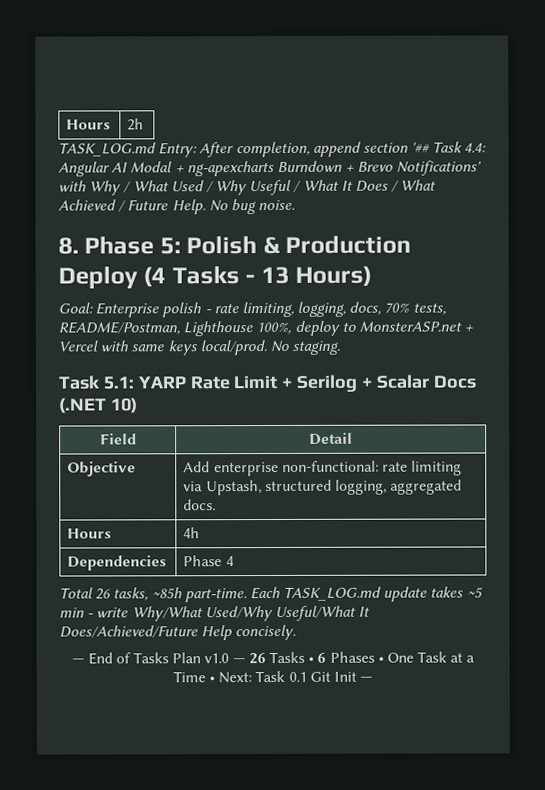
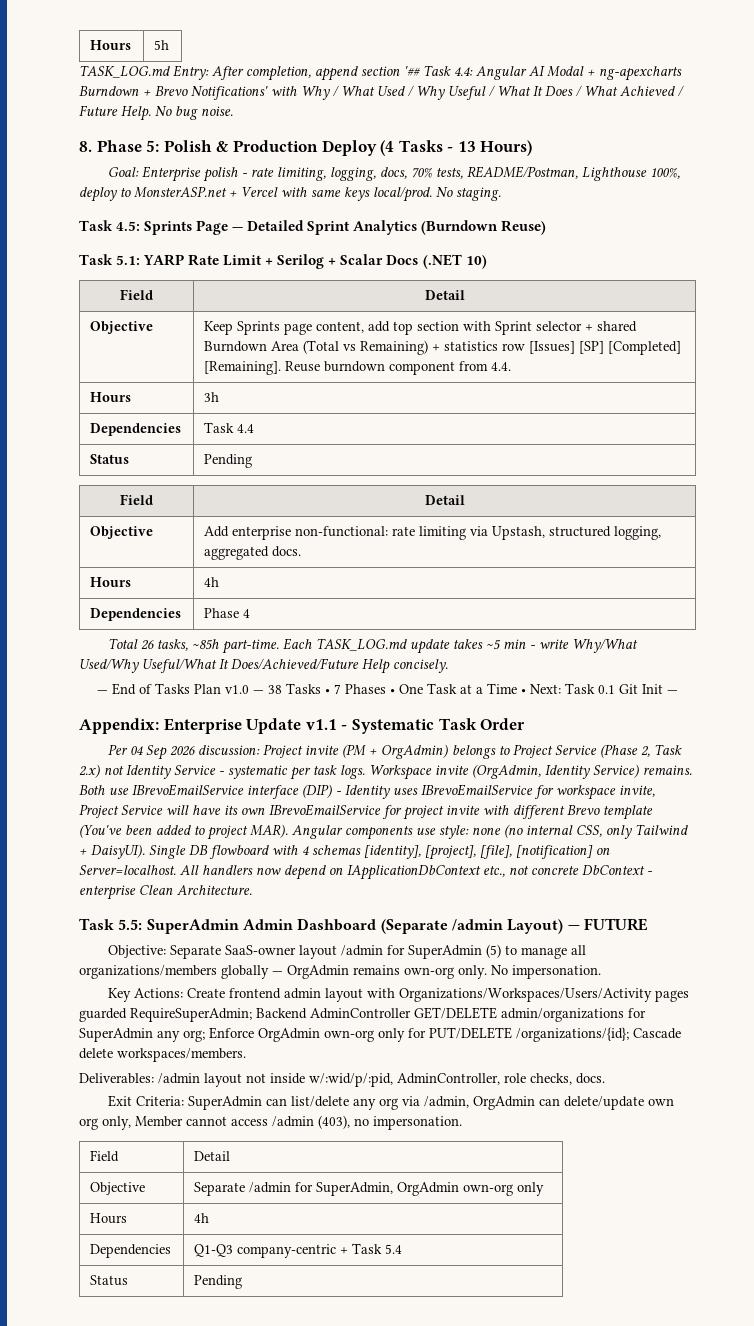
- Hours | 2h
+ Hours | 5h
+ Task 4.5: Sprints Page — Detailed Sprint Analytics (Burndown Reuse)
+ Objective | Keep Sprints page content, add top section with Sprint selector + shared Burndown Area (Total vs Remaining) + statistics row [Issues] [SP] [Completed] [Remaining]. Reuse burndown component from 4.4.
+ Hours | 3h
+ Dependencies | Task 4.4
+ Status | Pending
+ Field | Detail
- — End of Tasks Plan v1.0 — 26 Tasks • 6 Phases • One Task at a Time • Next: Task 0.1 Git Init —
+ — End of Tasks Plan v1.0 — 38 Tasks • 7 Phases • One Task at a Time • Next: Task 0.1 Git Init —
+ Appendix: Enterprise Update v1.1 - Systematic Task Order
+ Per 04 Sep 2026 discussion: Project invite (PM + OrgAdmin) belongs to Project Service (Phase 2, Task 2.x) not Identity Service - systematic per task logs. Workspace invite (OrgAdmin, Identity Service) remains. Both use IBrevoEmailService interface (DIP) - Identity uses IBrevoEmailService for workspace invite, Project Service will have its own IBrevoEmailService for project invite with different Brevo template (You've been added to project MAR). Angular components use style: none (no internal CSS, only Tailwind + DaisyUI). Single DB flowboard with 4 schemas [identity], [project], [file], [notification] on Server=localhost. All handlers now depend on IApplicationDbContext etc., not concrete DbContext - enterprise Clean Architecture.
+ Task 5.5: SuperAdmin Admin Dashboard (Separate /admin Layout) — FUTURE
+ Objective: Separate SaaS-owner layout /admin for SuperAdmin (5) to manage all organizations/members globally — OrgAdmin remains own-org only. No impersonation.
+ Key Actions: Create frontend admin layout with Organizations/Workspaces/Users/Activity pages guarded RequireSuperAdmin; Backend AdminController GET/DELETE admin/organizations for SuperAdmin any org; Enforce OrgAdmin own-org only for PUT/DELETE /organizations/{id}; Cascade delete workspaces/members.
+ Deliverables: /admin layout not inside w/:wid/p/:pid, AdminController, role checks, docs.
+ Exit Criteria: SuperAdmin can list/delete any org via /admin, OrgAdmin can delete/update own org only, Member cannot access /admin (403), no impersonation.
+ Field | Detail
+ Objective | Separate /admin for SuperAdmin, OrgAdmin own-org only
+ Hours | 4h
+ Dependencies | Q1-Q3 company-centric + Task 5.4
+ Status | Pending

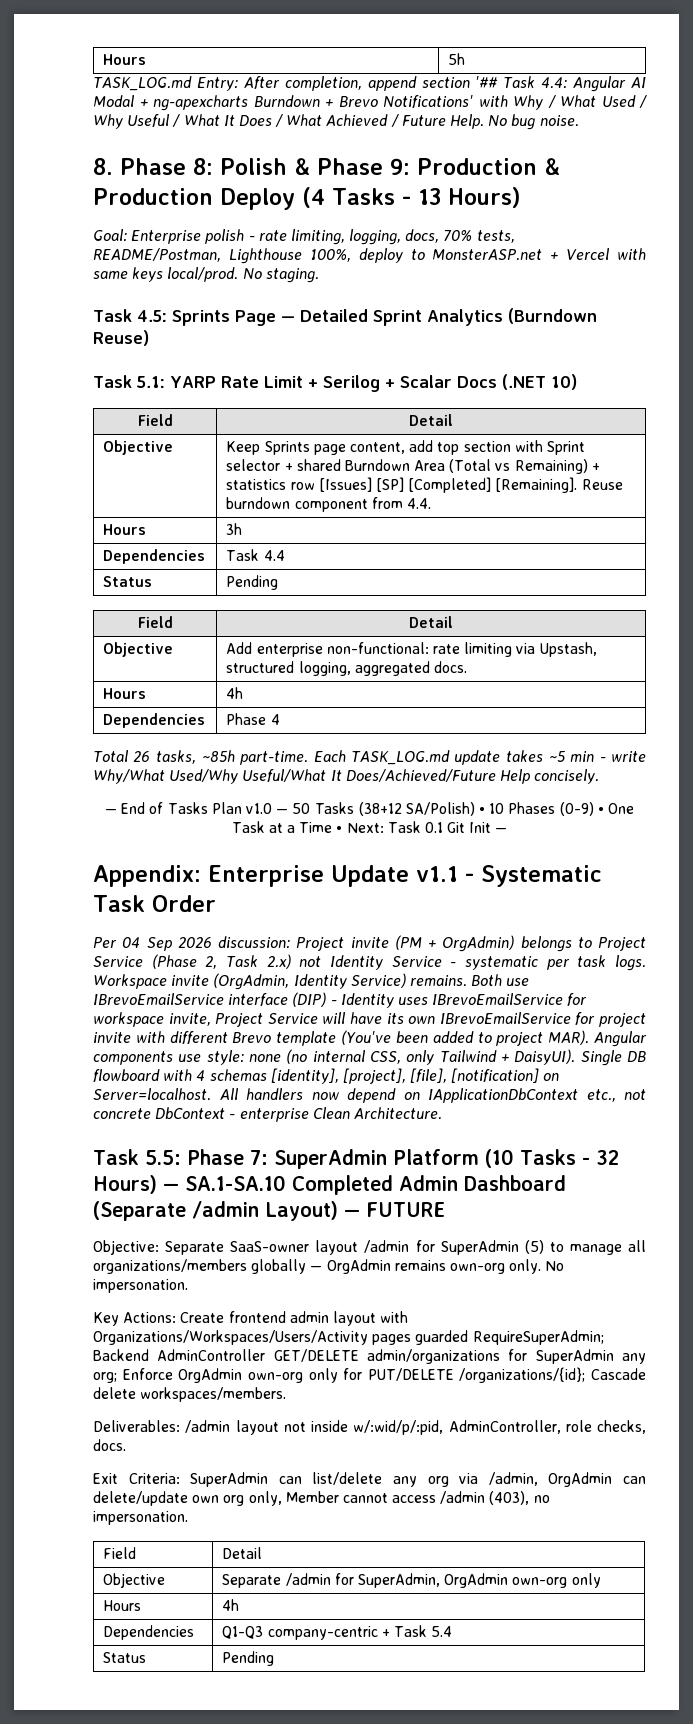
- 8. Phase 5: Polish & Production Deploy (4 Tasks - 13 Hours)
+ 8. Phase 8: Polish & Phase 9: Production & Production Deploy (4 Tasks - 13 Hours)
- — End of Tasks Plan v1.0 — 38 Tasks • 7 Phases • One Task at a Time • Next: Task 0.1 Git Init —
+ — End of Tasks Plan v1.0 — 50 Tasks (38+12 SA/Polish) • 10 Phases (0-9) • One Task at a Time • Next: Task 0.1 Git Init —
- Task 5.5: SuperAdmin Admin Dashboard (Separate /admin Layout) — FUTURE
+ Task 5.5: Phase 7: SuperAdmin Platform (10 Tasks - 32 Hours) — SA.1-SA.10 Completed Admin Dashboard (Separate /admin Layout) — FUTURE

